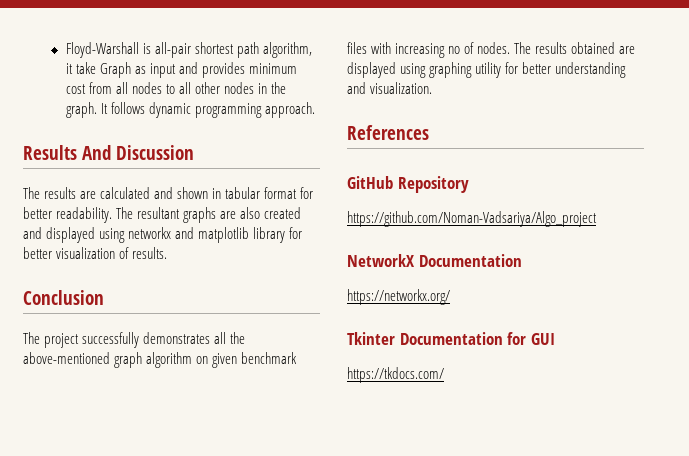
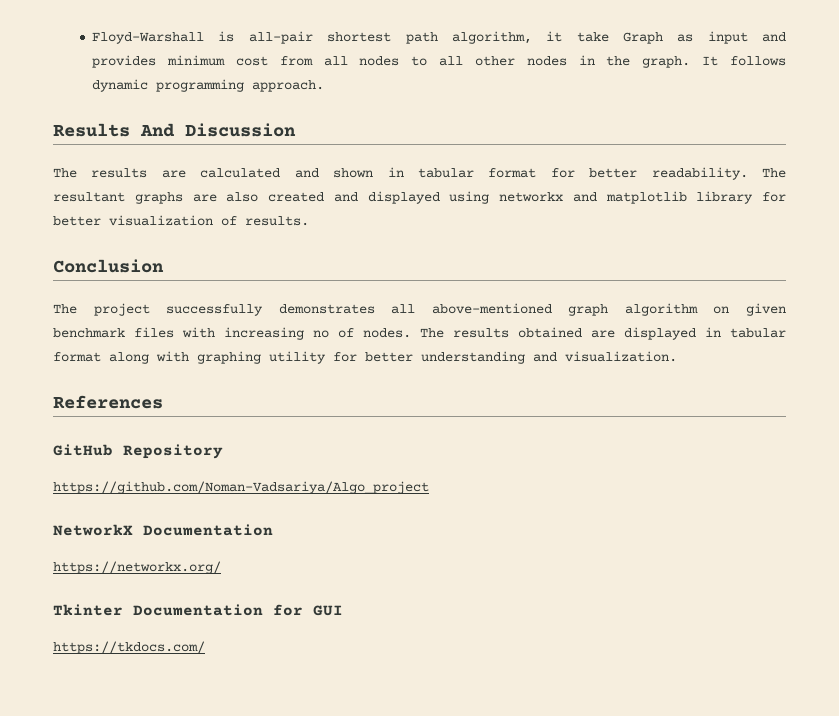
- The project successfully demonstrates all the above-mentioned graph algorithm on given benchmark files with increasing no of nodes.
+ The project successfully demonstrates all above-mentioned graph algorithm on given benchmark files with increasing no of nodes.
- The results obtained are displayed using graphing utility for better understanding and visualization.
+ The results obtained are displayed in tabular format along with graphing utility for better understanding and visualization.

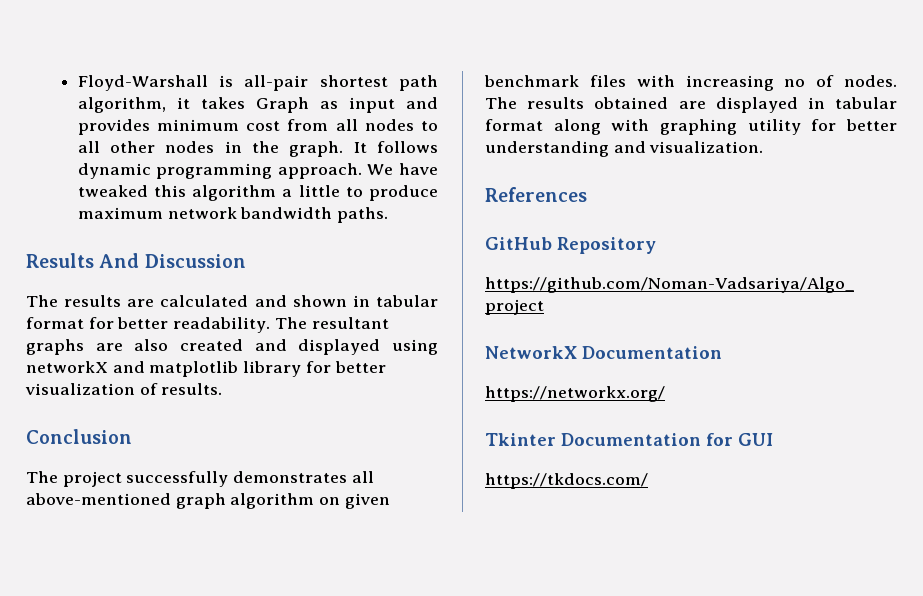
- Floyd-Warshall is all-pair shortest path algorithm, it take Graph as input and provides minimum cost from all nodes to all other nodes in the graph.
+ Floyd-Warshall is all-pair shortest path algorithm, it takes Graph as input and provides minimum cost from all nodes to all other nodes in the graph.
+ We have tweaked this algorithm a little to produce maximum network bandwidth paths.
- The resultant graphs are also created and displayed using networkx and matplotlib library for better visualization of results.
+ The resultant graphs are also created and displayed using networkX and matplotlib library for better visualization of results.

